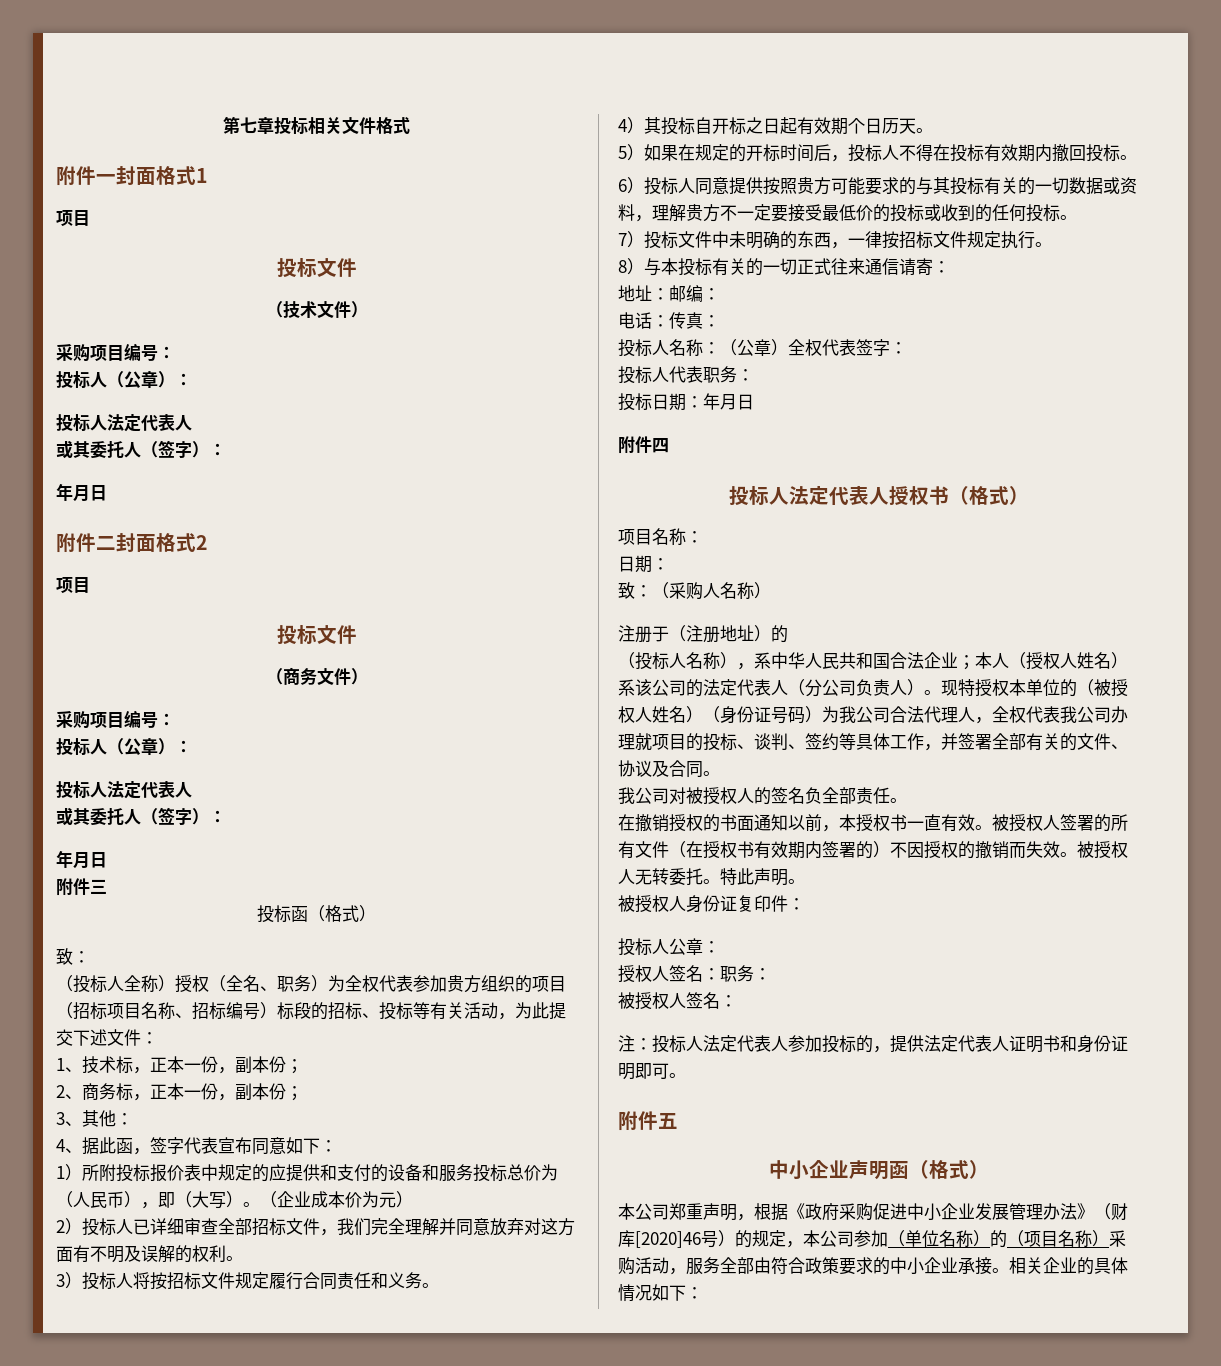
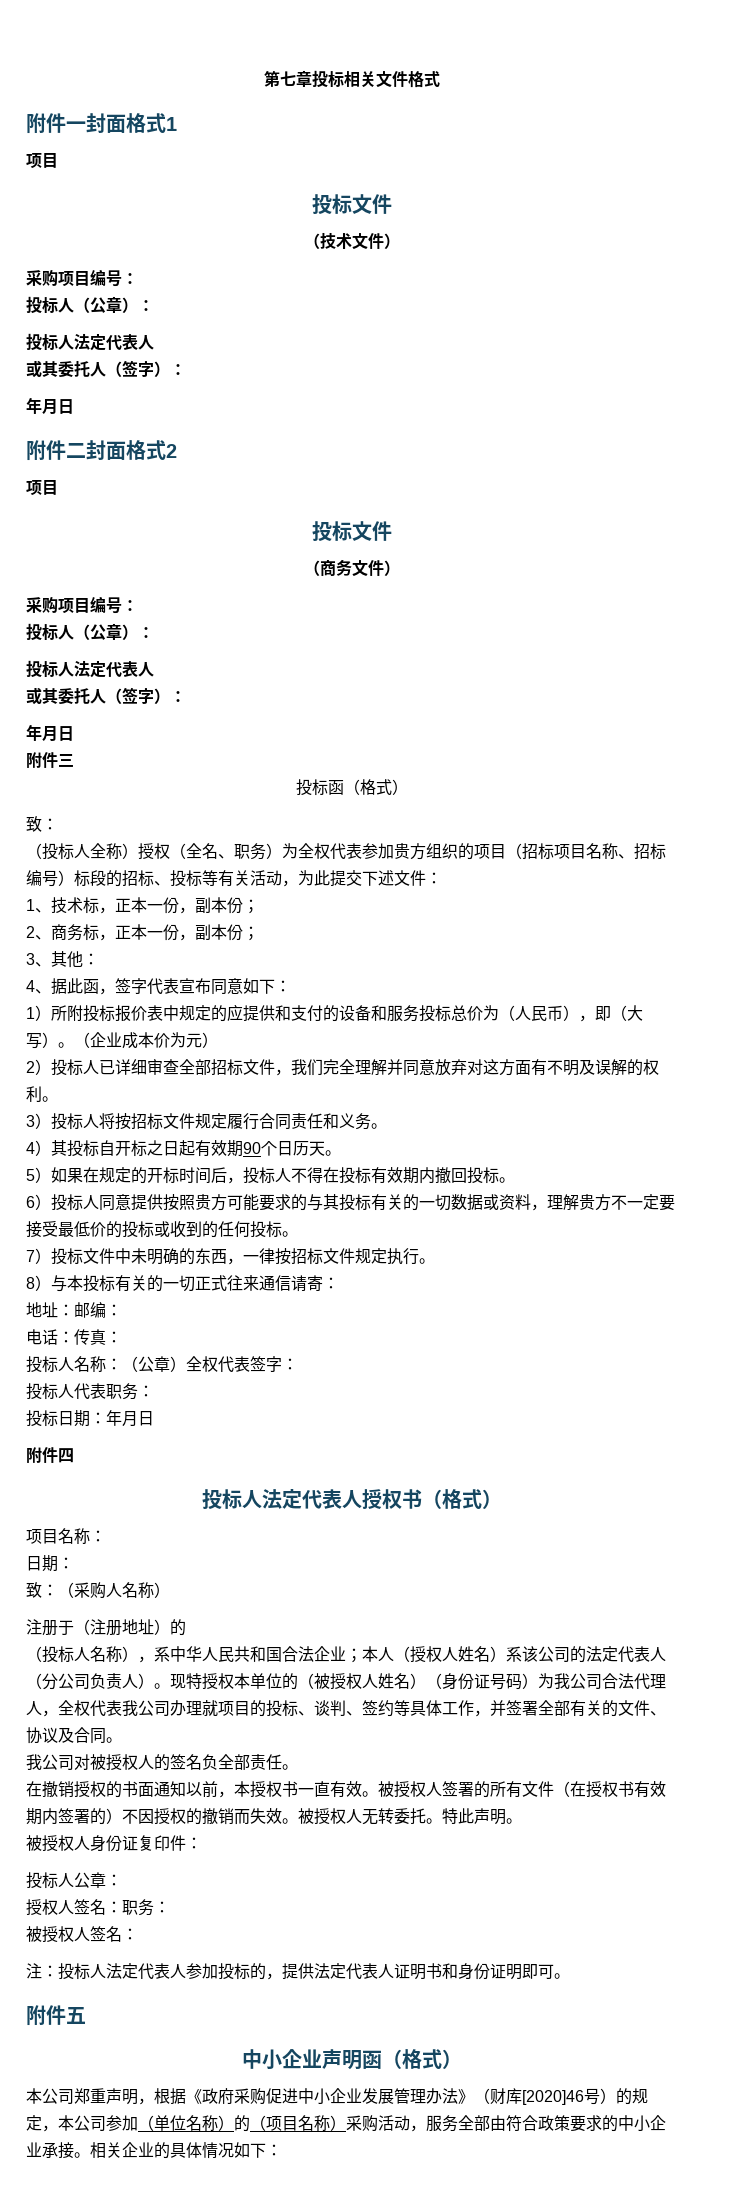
- 4）其投标自开标之日起有效期个日历天。
+ 4）其投标自开标之日起有效期90个日历天。

